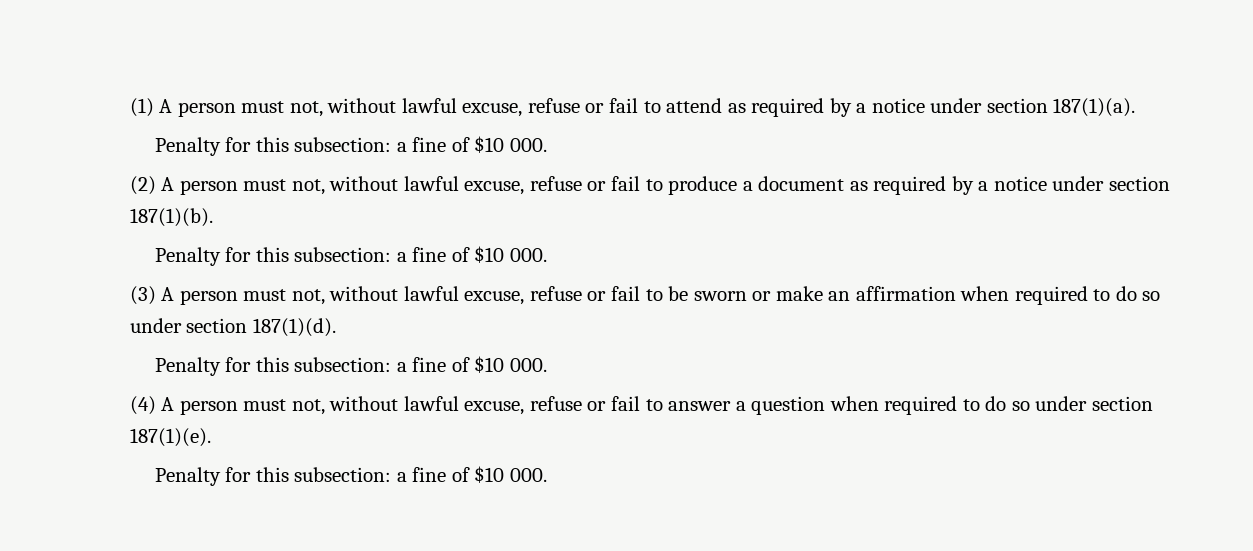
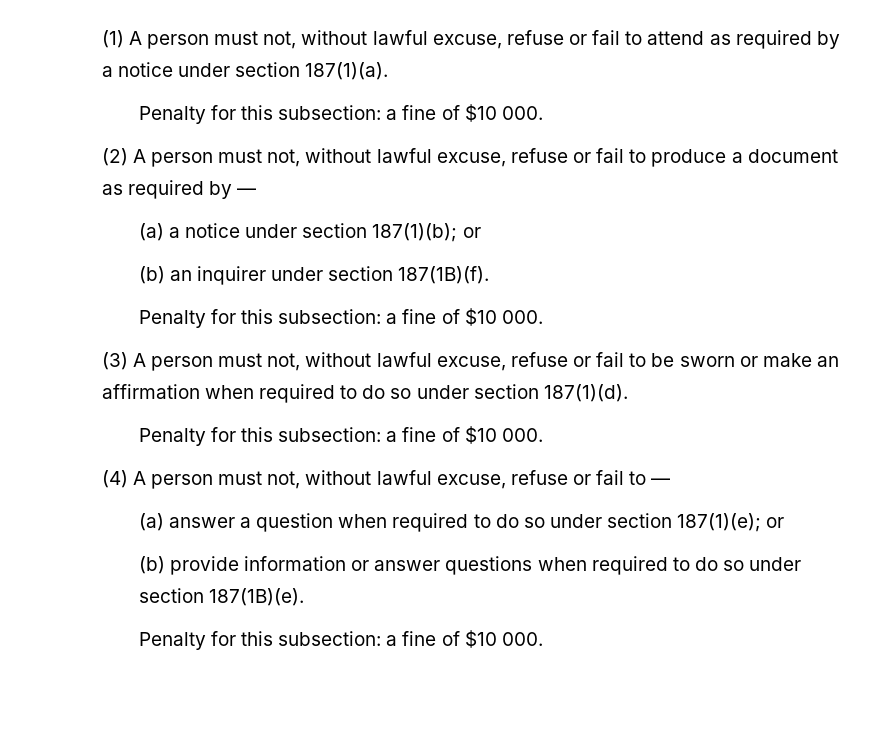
- (2) A person must not, without lawful excuse, refuse or fail to produce a document as required by a notice under section 187(1)(b).
+ (2) A person must not, without lawful excuse, refuse or fail to produce a document as required by —
+ (a) a notice under section 187(1)(b); or
+ (b) an inquirer under section 187(1B)(f).
- (4) A person must not, without lawful excuse, refuse or fail to answer a question when required to do so under section 187(1)(e).
+ (4) A person must not, without lawful excuse, refuse or fail to —
+ (a) answer a question when required to do so under section 187(1)(e); or
+ (b) provide information or answer questions when required to do so under section 187(1B)(e).

